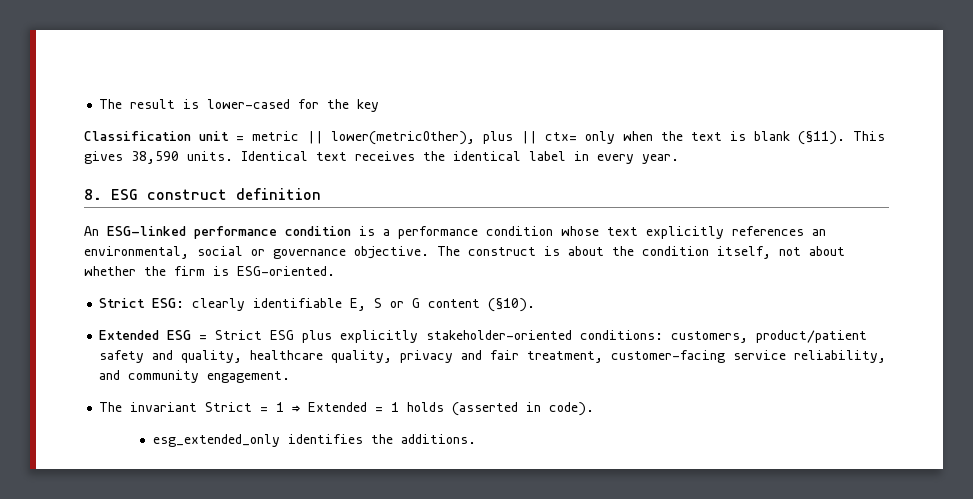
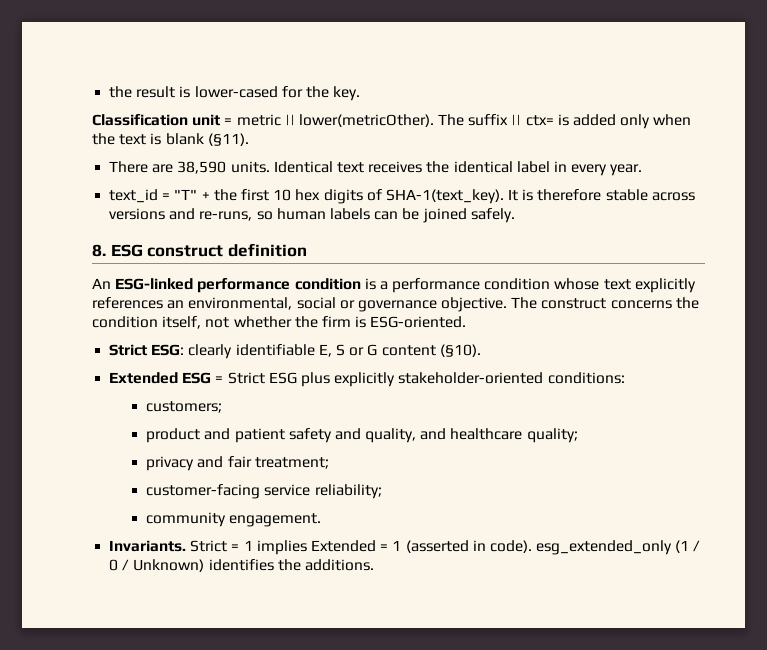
- The result is lower-cased for the key
+ the result is lower-cased for the key.
- Classification unit = metric || lower(metricOther), plus || ctx= only when the text is blank (§11). This gives 38,590 units.
+ Classification unit = metric || lower(metricOther). The suffix || ctx= is added only when the text is blank (§11).
+ There are 38,590 units.
+ text_id = "T" + the first 10 hex digits of SHA-1(text_key). It is therefore stable across versions and re-runs, so human labels can be joined safely.
- The construct is about the condition itself, not about whether the firm is ESG-oriented.
+ The construct concerns the condition itself, not whether the firm is ESG-oriented.
- Extended ESG = Strict ESG plus explicitly stakeholder-oriented conditions: customers, product/patient safety and quality, healthcare quality, privacy and fair treatment, customer-facing service reliability, and community engagement.
+ Extended ESG = Strict ESG plus explicitly stakeholder-oriented conditions:
+ customers;
+ product and patient safety and quality, and healthcare quality;
+ privacy and fair treatment;
+ customer-facing service reliability;
+ community engagement.
- The invariant Strict = 1 ⇒ Extended = 1 holds (asserted in code).
- esg_extended_only identifies the additions.
+ Invariants. Strict = 1 implies Extended = 1 (asserted in code). esg_extended_only (1 / 0 / Unknown) identifies the additions.

